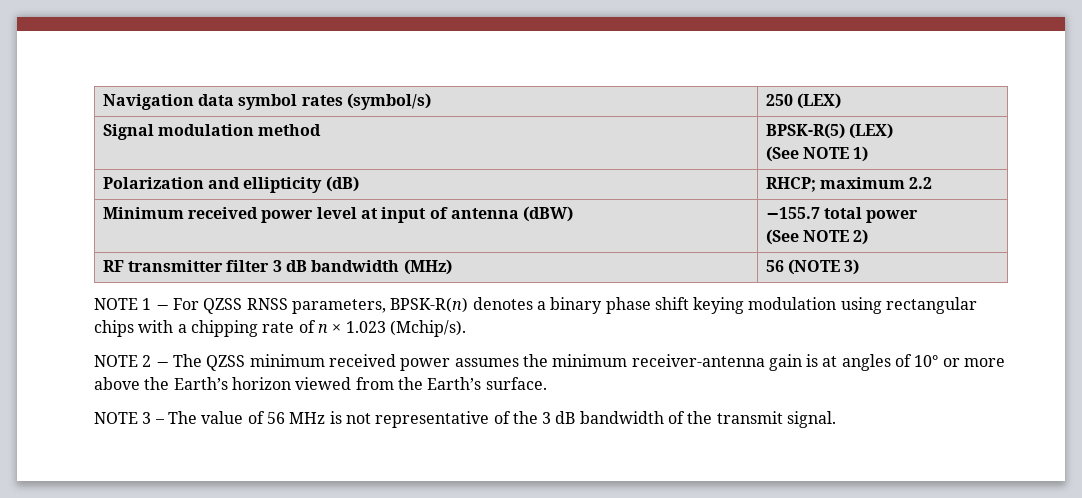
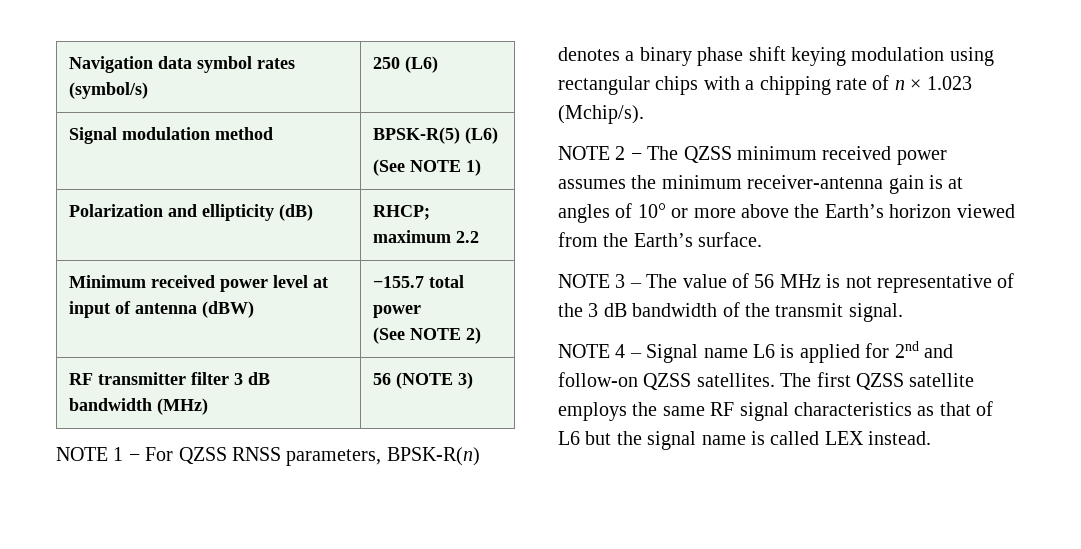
- Navigation data symbol rates (symbol/s) | 250 (LEX)
+ Navigation data symbol rates (symbol/s) | 250 (L6)
- Signal modulation method | BPSK-R(5) (LEX)
+ Signal modulation method | BPSK-R(5) (L6)
+ NOTE 4 – Signal name L6 is applied for 2nd and follow-on QZSS satellites. The first QZSS satellite employs the same RF signal characteristics as that of L6 but the signal name is called LEX instead.

